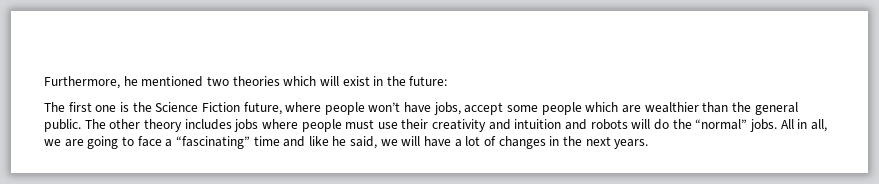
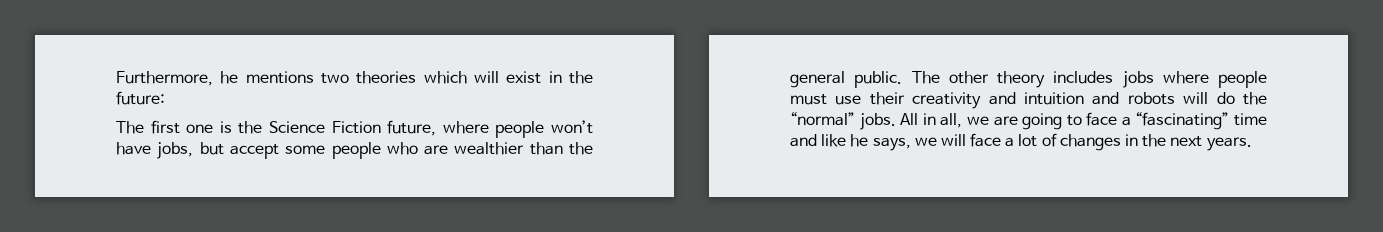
- Furthermore, he mentioned two theories which will exist in the future:
+ Furthermore, he mentions two theories which will exist in the future:
- The first one is the Science Fiction future, where people won’t have jobs, accept some people which are wealthier than the general public.
+ The first one is the Science Fiction future, where people won’t have jobs, but accept some people who are wealthier than the general public.
- All in all, we are going to face a “fascinating” time and like he said, we will have a lot of changes in the next years.
+ All in all, we are going to face a “fascinating” time and like he says, we will face a lot of changes in the next years.

